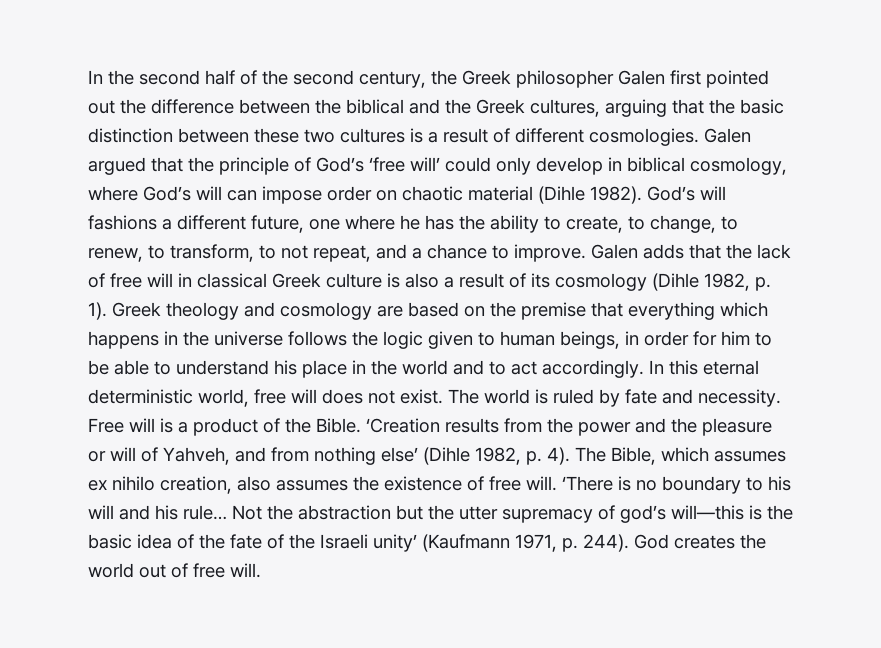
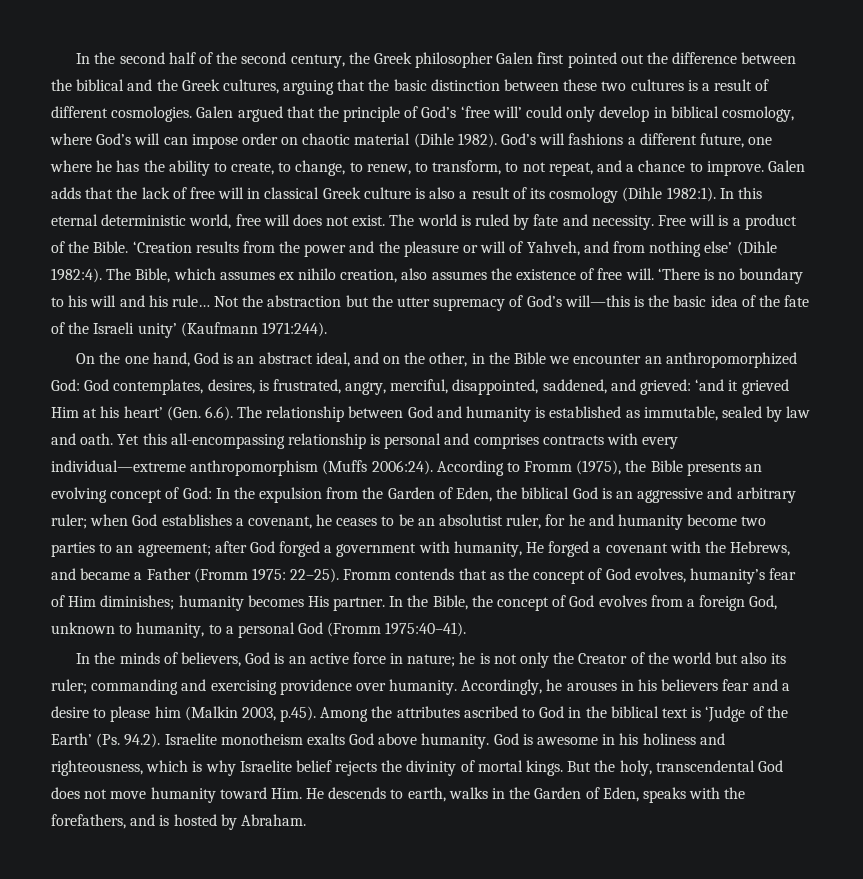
- Galen adds that the lack of free will in classical Greek culture is also a result of its cosmology (Dihle 1982, p. 1). Greek theology and cosmology are based on the premise that everything which happens in the universe follows the logic given to human beings, in order for him to be able to understand his place in the world and to act accordingly.
+ Galen adds that the lack of free will in classical Greek culture is also a result of its cosmology (Dihle 1982:1).
- ‘Creation results from the power and the pleasure or will of Yahveh, and from nothing else’ (Dihle 1982, p. 4).
+ ‘Creation results from the power and the pleasure or will of Yahveh, and from nothing else’ (Dihle 1982:4).
- Not the abstraction but the utter supremacy of god’s will—this is the basic idea of the fate of the Israeli unity’ (Kaufmann 1971, p. 244). God creates the world out of free will.
+ Not the abstraction but the utter supremacy of God’s will—this is the basic idea of the fate of the Israeli unity’ (Kaufmann 1971:244).
+ On the one hand, God is an abstract ideal, and on the other, in the Bible we encounter an anthropomorphized God: God contemplates, desires, is frustrated, angry, merciful, disappointed, saddened, and grieved: ‘and it grieved Him at his heart’ (Gen. 6.6). The relationship between God and humanity is established as immutable, sealed by law and oath. Yet this all-encompassing relationship is personal and comprises contracts with every individual—extreme anthropomorphism (Muffs 2006:24). According to Fromm (1975), the Bible presents an evolving concept of God: In the expulsion from the Garden of Eden, the biblical God is an aggressive and arbitrary ruler; when God establishes a covenant, he ceases to be an absolutist ruler, for he and humanity become two parties to an agreement; after God forged a government with humanity, He forged a covenant with the Hebrews, and became a Father (Fromm 1975: 22–25). Fromm contends that as the concept of God evolves, humanity’s fear of Him diminishes; humanity becomes His partner. In the Bible, the concept of God evolves from a foreign God, unknown to humanity, to a personal God (Fromm 1975:40–41).
+ In the minds of believers, God is an active force in nature; he is not only the Creator of the world but also its ruler; commanding and exercising providence over humanity. Accordingly, he arouses in his believers fear and a desire to please him (Malkin 2003, p.45). Among the attributes ascribed to God in the biblical text is ‘Judge of the Earth’ (Ps. 94.2). Israelite monotheism exalts God above humanity. God is awesome in his holiness and righteousness, which is why Israelite belief rejects the divinity of mortal kings. But the holy, transcendental God does not move humanity toward Him. He descends to earth, walks in the Garden of Eden, speaks with the forefathers, and is hosted by Abraham.

